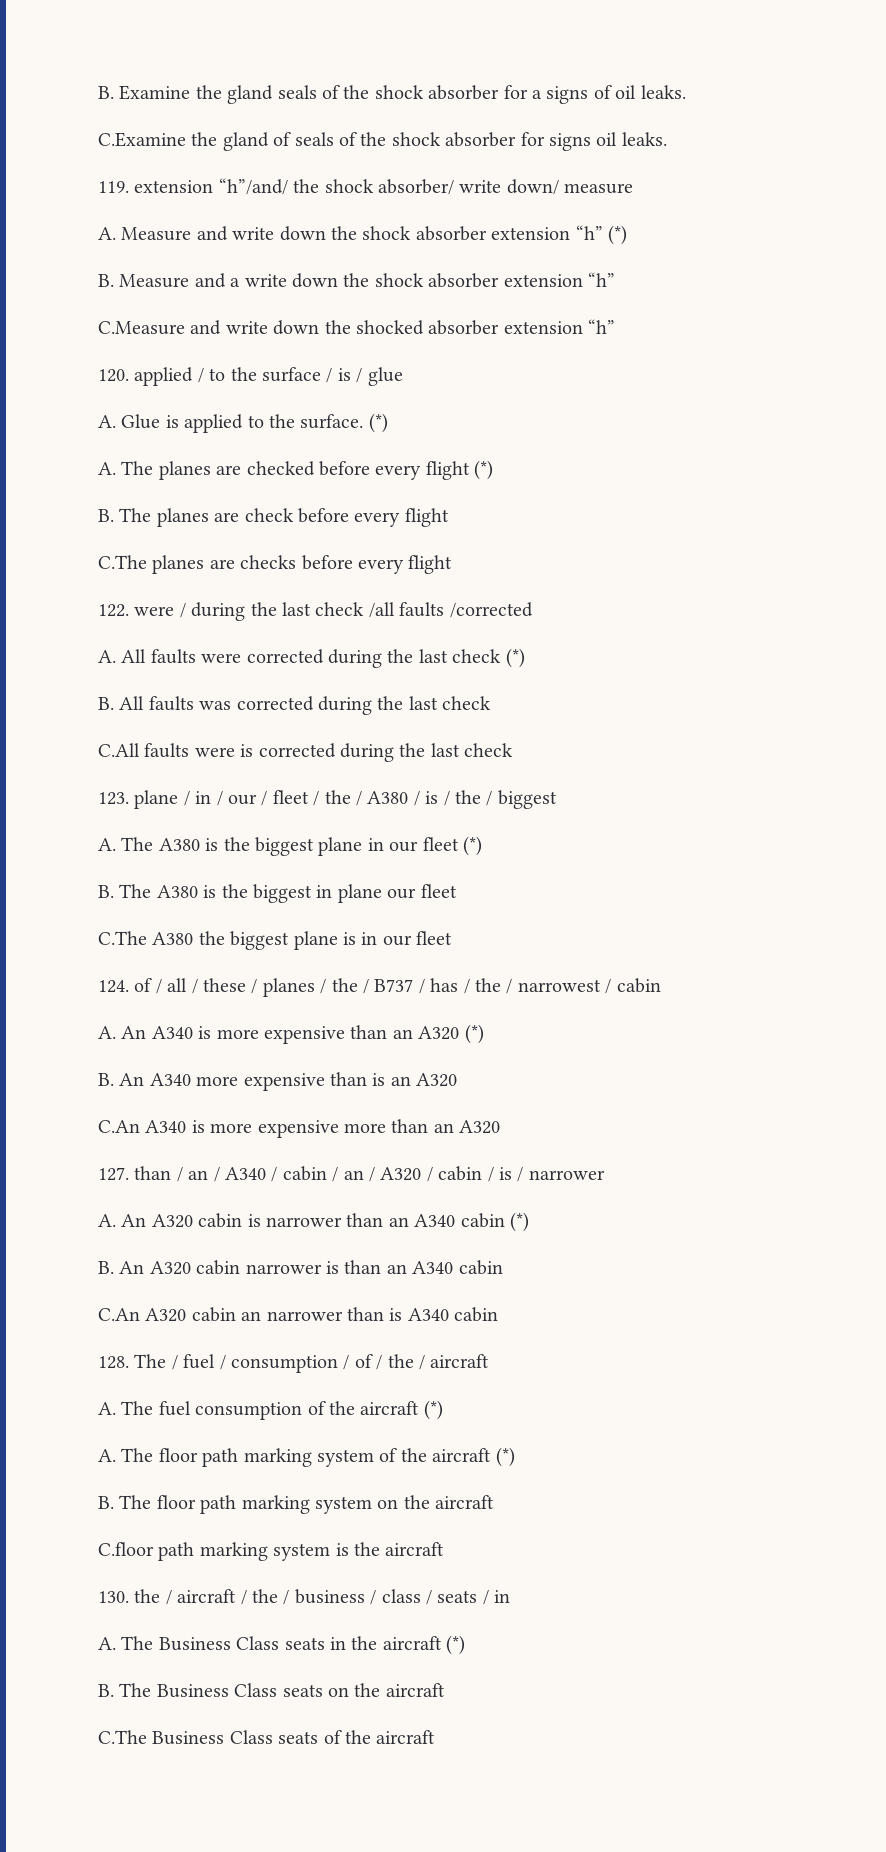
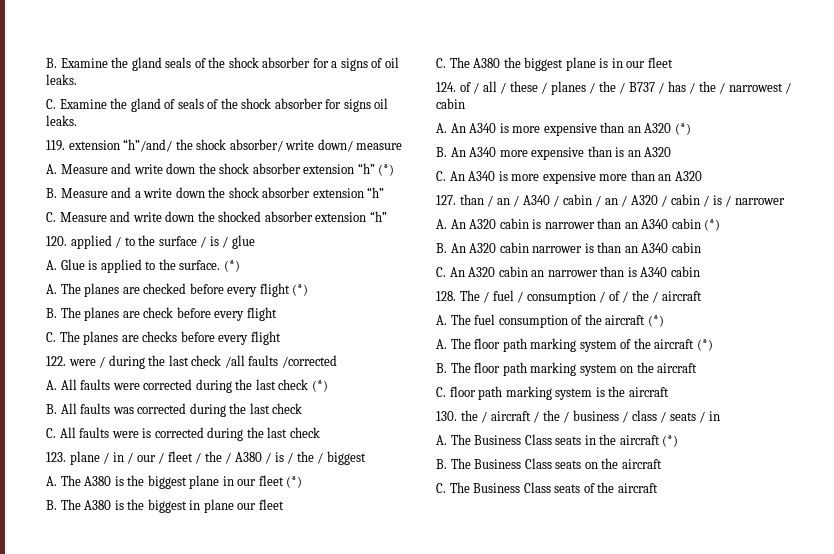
- C.Examine the gland of seals of the shock absorber for signs oil leaks.
+ C. Examine the gland of seals of the shock absorber for signs oil leaks.
- C.Measure and write down the shocked absorber extension “h”
+ C. Measure and write down the shocked absorber extension “h”
- C.The planes are checks before every flight
+ C. The planes are checks before every flight
- C.All faults were is corrected during the last check
+ C. All faults were is corrected during the last check
- C.The A380 the biggest plane is in our fleet
+ C. The A380 the biggest plane is in our fleet
- C.An A340 is more expensive more than an A320
+ C. An A340 is more expensive more than an A320
- C.An A320 cabin an narrower than is A340 cabin
+ C. An A320 cabin an narrower than is A340 cabin
- C.floor path marking system is the aircraft
+ C. floor path marking system is the aircraft
- C.The Business Class seats of the aircraft
+ C. The Business Class seats of the aircraft

